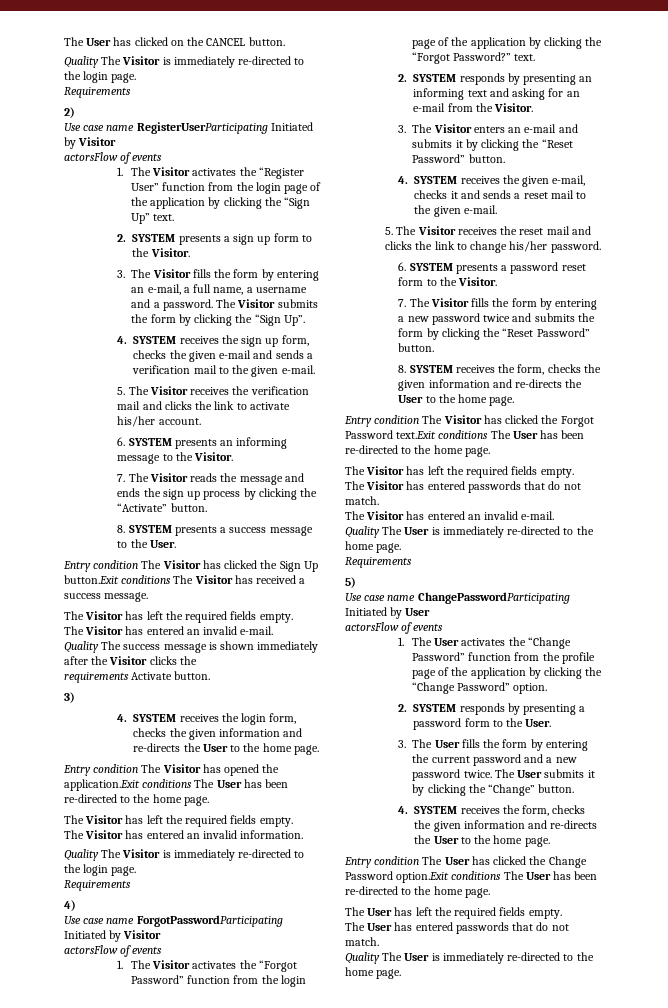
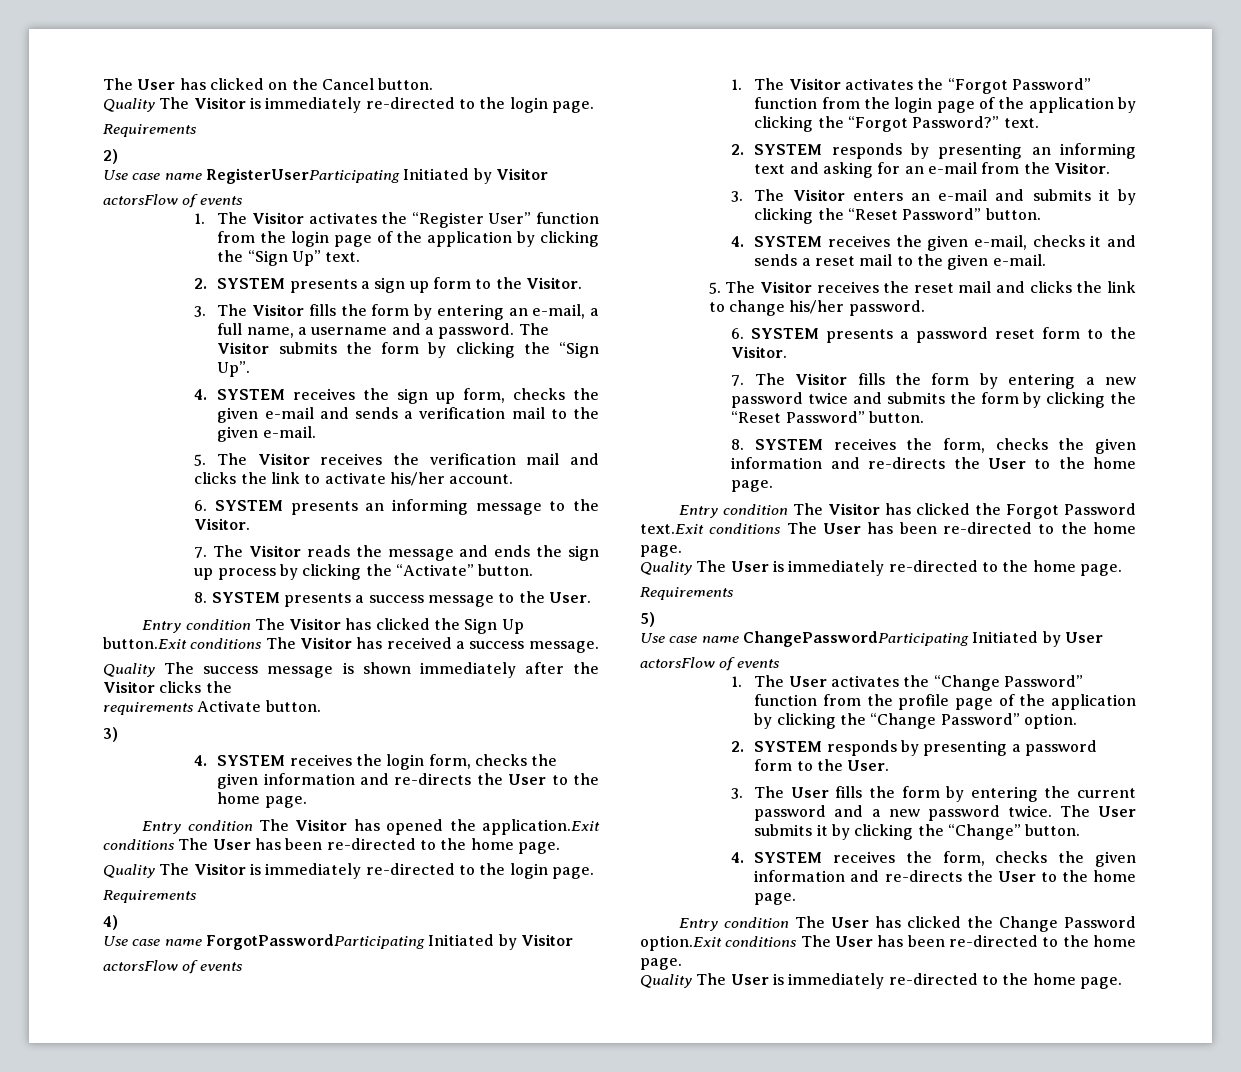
- The User has clicked on the CANCEL button.
+ The User has clicked on the Cancel button.
  Entry condition The Visitor has clicked the Sign Up button.Exit conditions The Visitor has received a success message.
- The Visitor has left the required fields empty.
- The Visitor has entered an invalid e-mail.
  Entry condition The Visitor has opened the application.Exit conditions The User has been re-directed to the home page.
- The Visitor has left the required fields empty.
- The Visitor has entered an invalid information.
  Entry condition The Visitor has clicked the Forgot Password text.Exit conditions The User has been re-directed to the home page.
- The Visitor has left the required fields empty.
- The Visitor has entered passwords that do not match.
- The Visitor has entered an invalid e-mail.
- The User has left the required fields empty.
- The User has entered passwords that do not match.

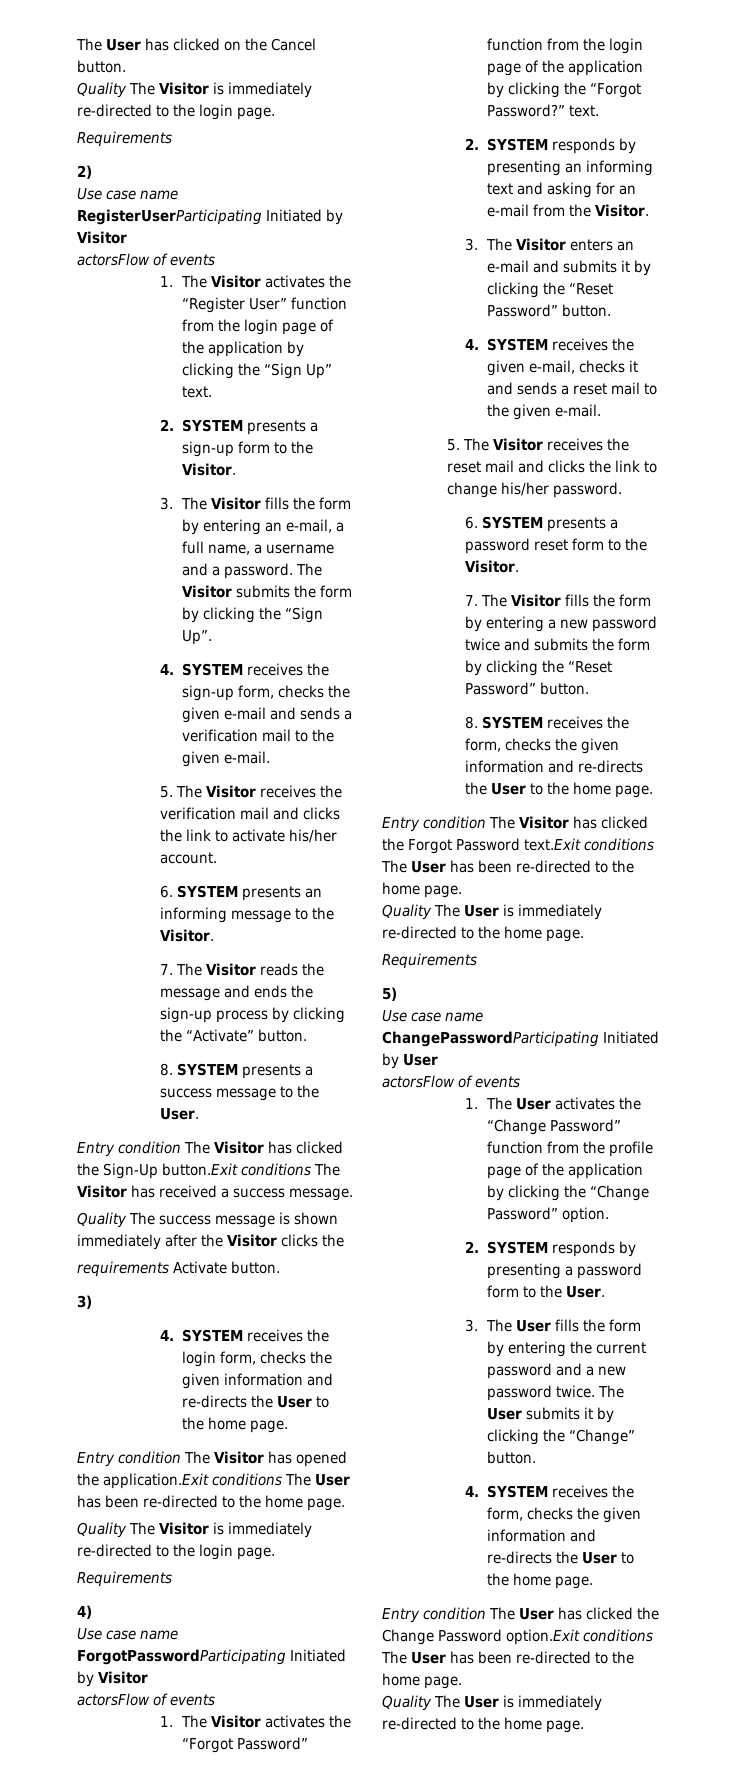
- 2. SYSTEM presents a sign up form to the Visitor.
+ 2. SYSTEM presents a sign-up form to the Visitor.
- 4. SYSTEM receives the sign up form, checks the given e-mail and sends a verification mail to the given e-mail.
+ 4. SYSTEM receives the sign-up form, checks the given e-mail and sends a verification mail to the given e-mail.
- 7. The Visitor reads the message and ends the sign up process by clicking the “Activate” button.
+ 7. The Visitor reads the message and ends the sign-up process by clicking the “Activate” button.
- Entry condition The Visitor has clicked the Sign Up button.Exit conditions The Visitor has received a success message.
+ Entry condition The Visitor has clicked the Sign-Up button.Exit conditions The Visitor has received a success message.

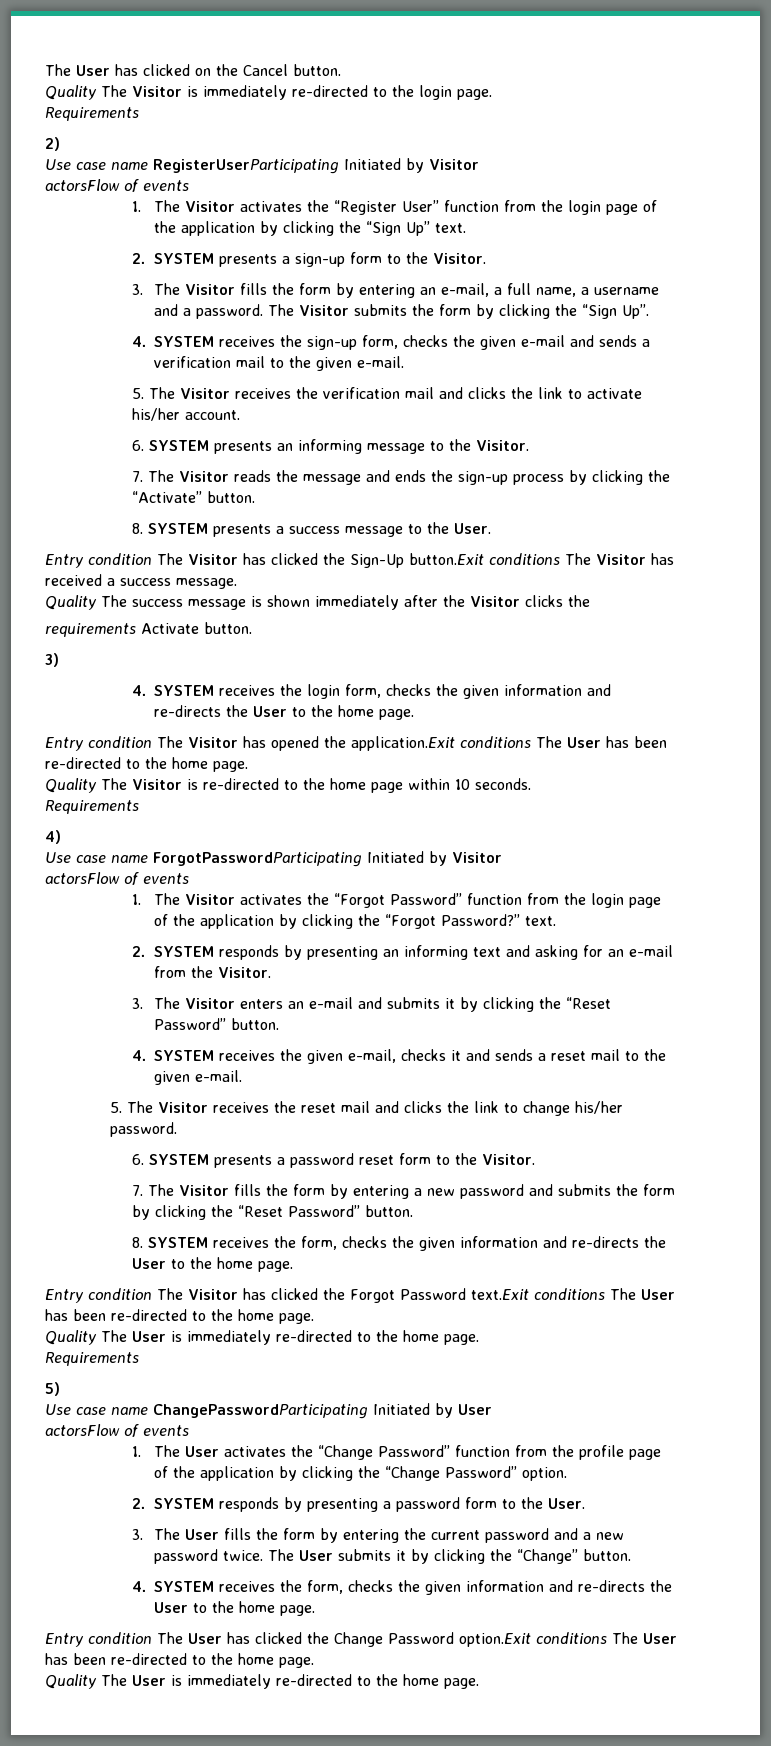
  Entry condition The Visitor has opened the application.Exit conditions The User has been re-directed to the home page.
- Quality The Visitor is immediately re-directed to the login page.
+ Quality The Visitor is re-directed to the home page within 10 seconds.
- 7. The Visitor fills the form by entering a new password twice and submits the form by clicking the “Reset Password” button.
+ 7. The Visitor fills the form by entering a new password and submits the form by clicking the “Reset Password” button.

